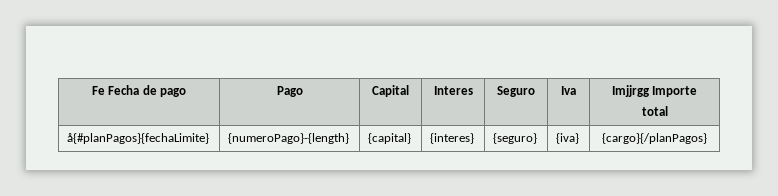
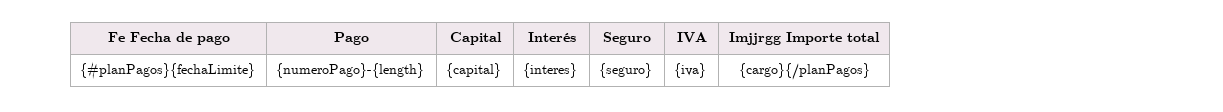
- Fe Fecha de pago | Pago | Capital | Interes | Seguro | Iva | Imjjrgg Importe total
+ Fe Fecha de pago | Pago | Capital | Interés | Seguro | IVA | Imjjrgg Importe total
- å{#planPagos}{fechaLimite} | {numeroPago}-{length} | {capital} | {interes} | {seguro} | {iva} | {cargo}{/planPagos}
+ {#planPagos}{fechaLimite} | {numeroPago}-{length} | {capital} | {interes} | {seguro} | {iva} | {cargo}{/planPagos}

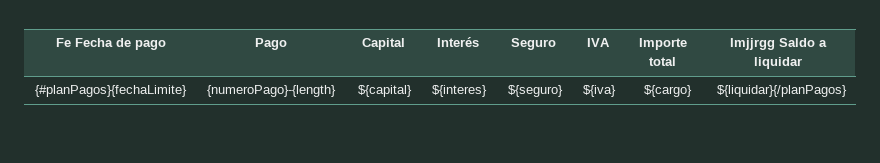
- Fe Fecha de pago | Pago | Capital | Interés | Seguro | IVA | Imjjrgg Importe total
- {#planPagos}{fechaLimite} | {numeroPago}-{length} | {capital} | {interes} | {seguro} | {iva} | {cargo}{/planPagos}
+ Fe Fecha de pago | Pago | Capital | Interés | Seguro | IVA | Importe total | Imjjrgg Saldo a liquidar
+ {#planPagos}{fechaLimite} | {numeroPago}-{length} | ${capital} | ${interes} | ${seguro} | ${iva} | ${cargo} | ${liquidar}{/planPagos}

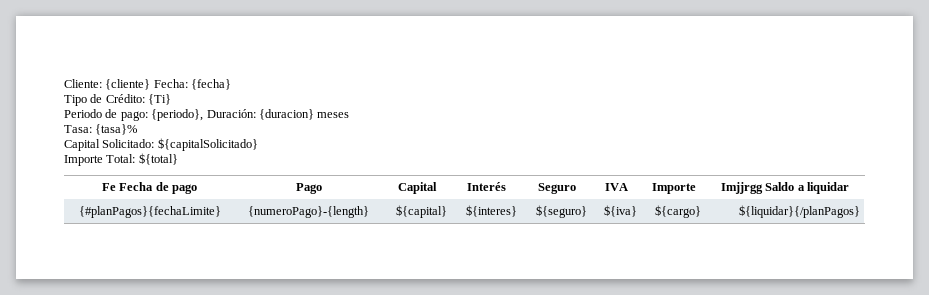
+ Cliente: {cliente} Fecha: {fecha}
+ Tipo de Crédito: {Ti}
+ Periodo de pago: {periodo}, Duración: {duracion} meses
+ Tasa: {tasa}%
+ Capital Solicitado: ${capitalSolicitado}
+ Importe Total: ${total}
- Fe Fecha de pago | Pago | Capital | Interés | Seguro | IVA | Importe total | Imjjrgg Saldo a liquidar
+ Fe Fecha de pago | Pago | Capital | Interés | Seguro | IVA | Importe | Imjjrgg Saldo a liquidar

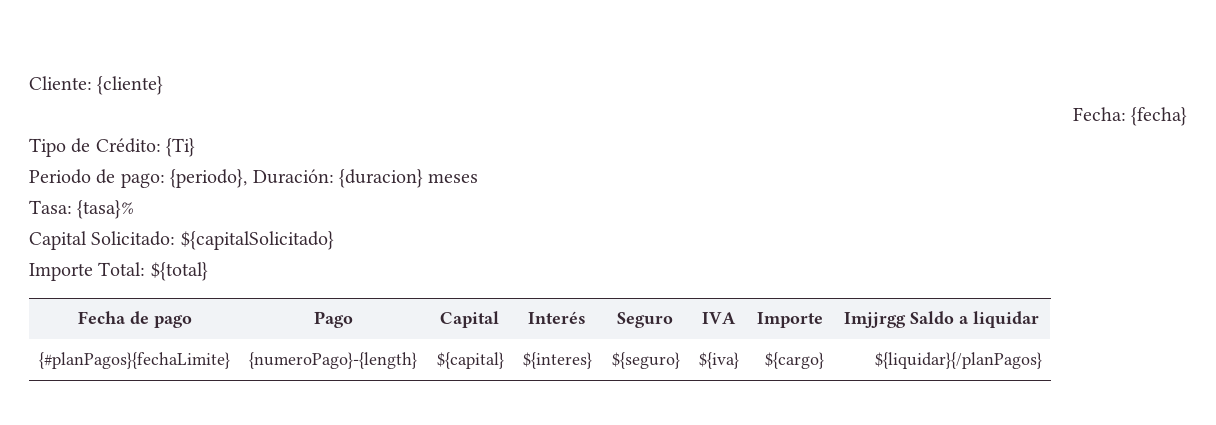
- Cliente: {cliente} Fecha: {fecha}
+ Cliente: {cliente}
+ Fecha: {fecha}
- Fe Fecha de pago | Pago | Capital | Interés | Seguro | IVA | Importe | Imjjrgg Saldo a liquidar
+ Fecha de pago | Pago | Capital | Interés | Seguro | IVA | Importe | Imjjrgg Saldo a liquidar

